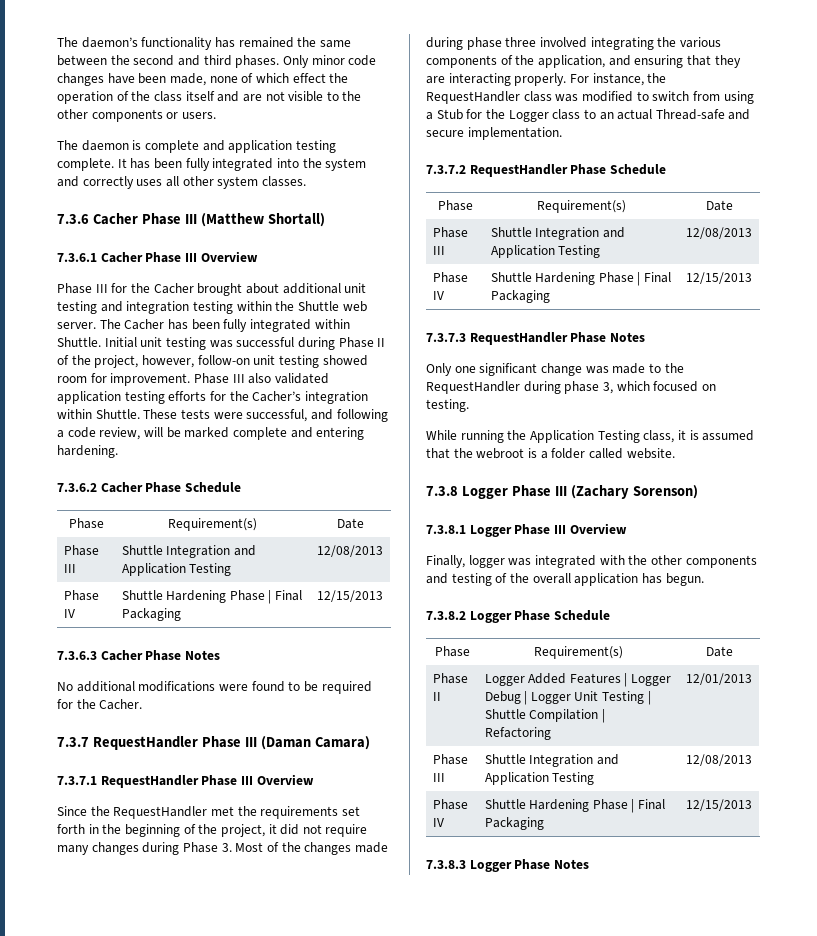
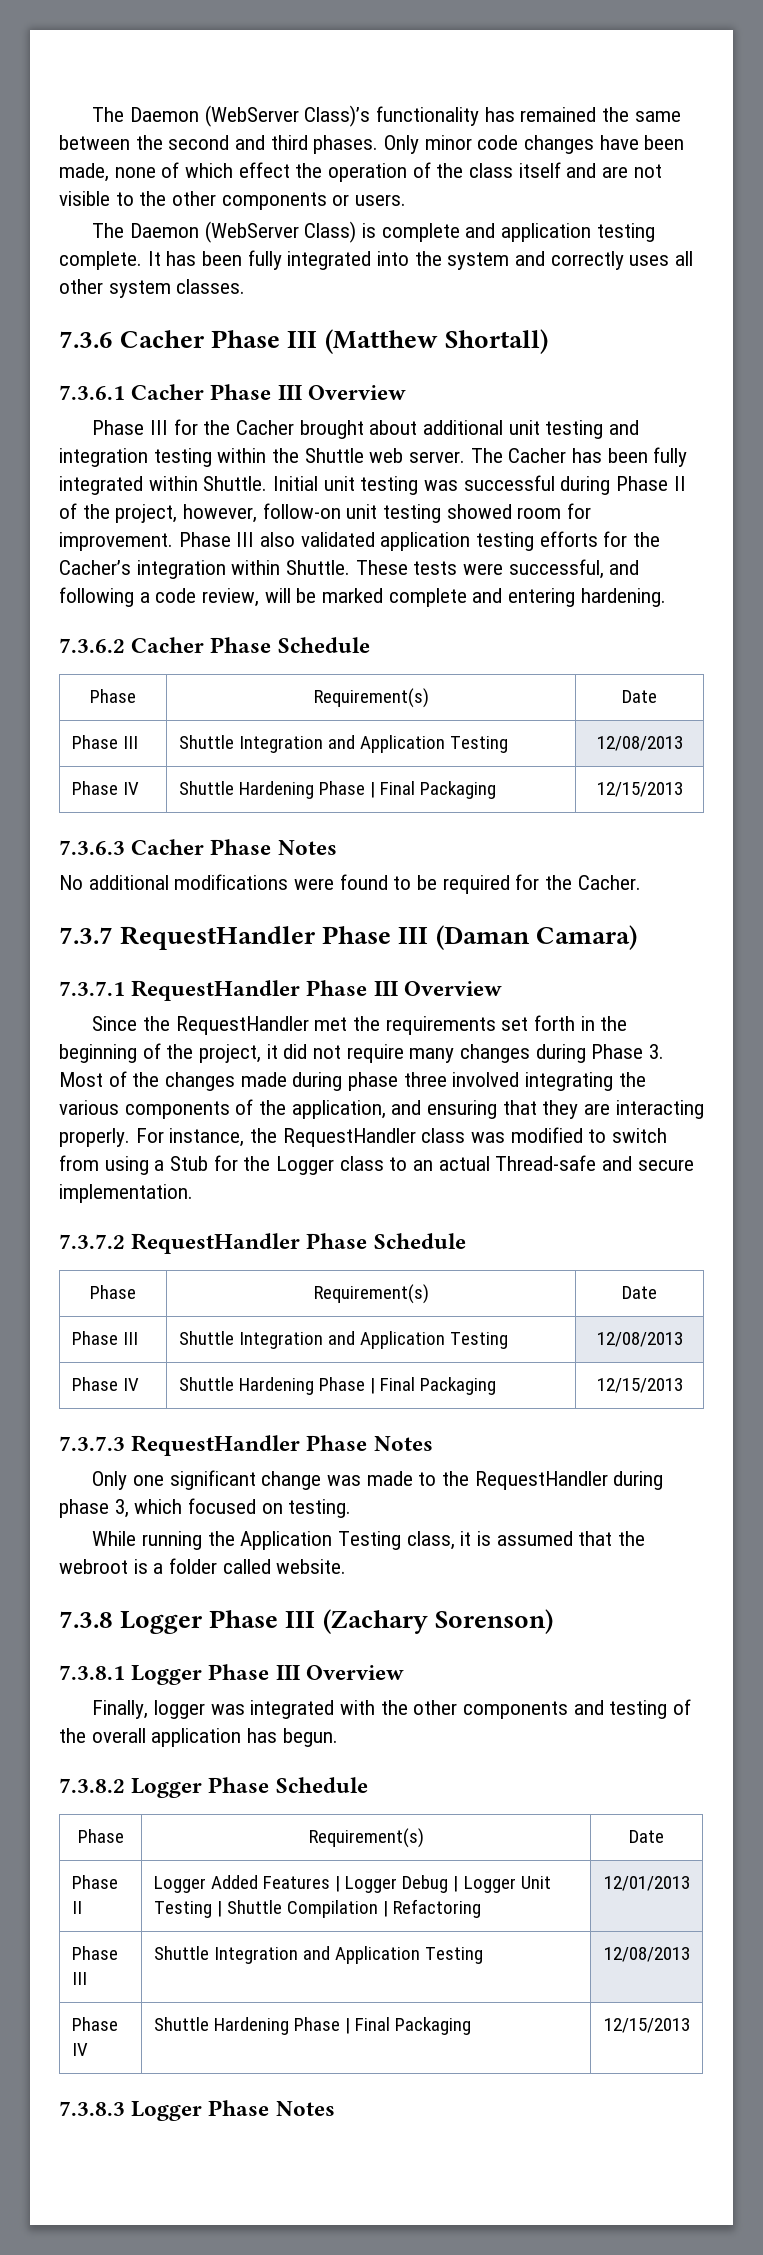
- The daemon’s functionality has remained the same between the second and third phases.
+ The Daemon (WebServer Class)’s functionality has remained the same between the second and third phases.
- The daemon is complete and application testing complete.
+ The Daemon (WebServer Class) is complete and application testing complete.

